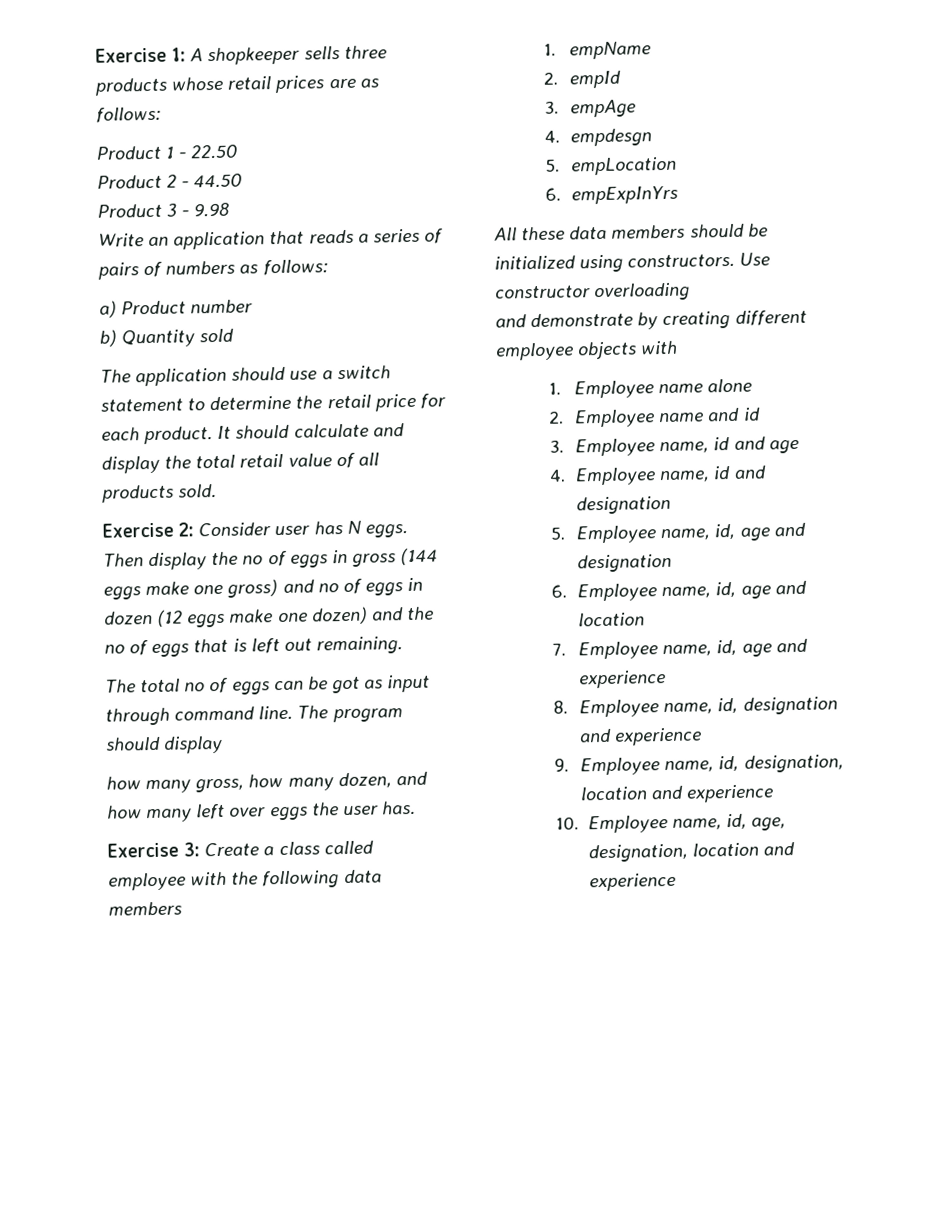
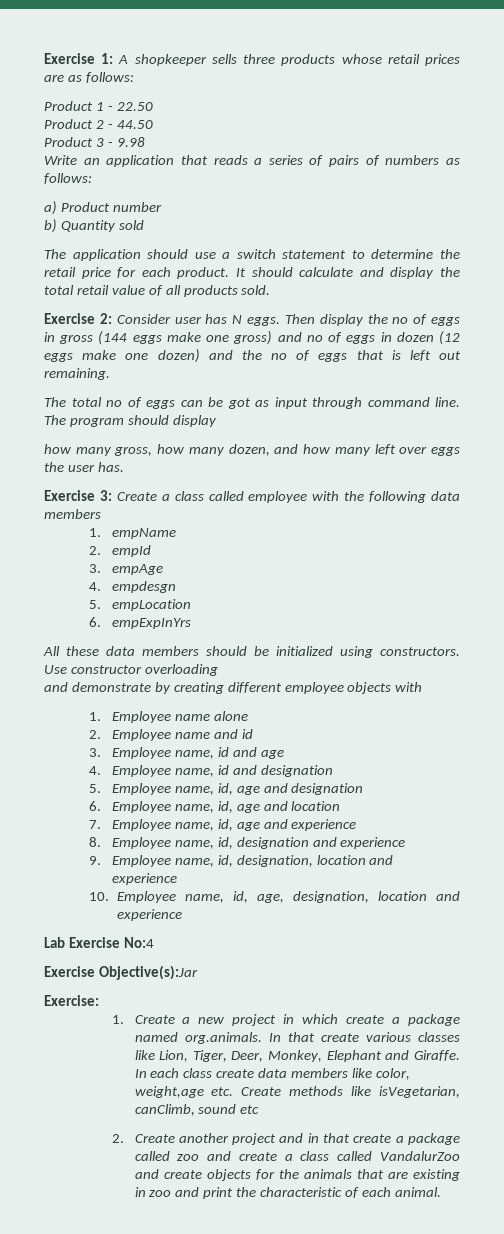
+ Lab Exercise No:4
+ Exercise Objective(s):Jar
+ Exercise:
+ 1. Create a new project in which create a package named org.animals. In that create various classes like Lion, Tiger, Deer, Monkey, Elephant and Giraffe. In each class create data members like color, weight,age etc. Create methods like isVegetarian, canClimb, sound etc
+ 2. Create another project and in that create a package called zoo and create a class called VandalurZoo and create objects for the animals that are existing in zoo and print the characteristic of each animal.

